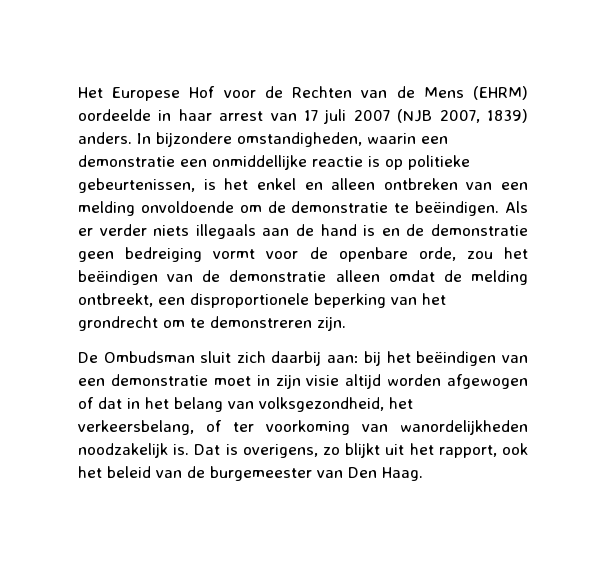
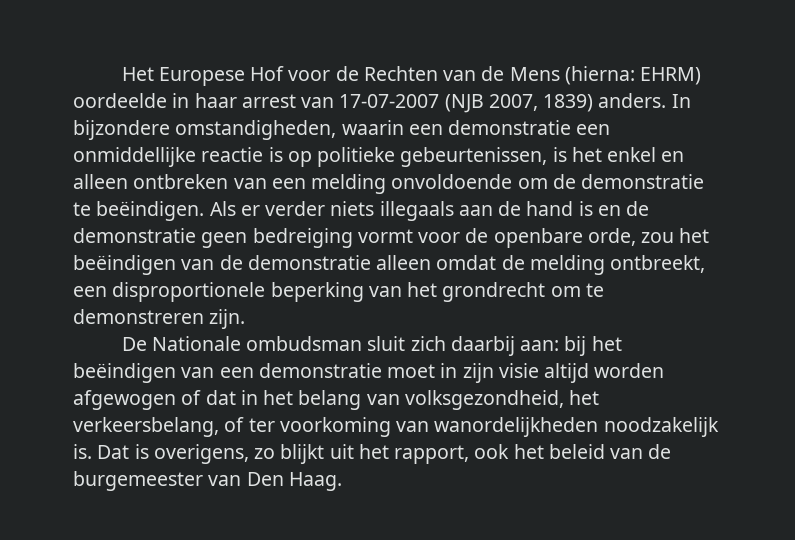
- Het Europese Hof voor de Rechten van de Mens (EHRM) oordeelde in haar arrest van 17 juli 2007 (NJB 2007, 1839) anders.
+ Het Europese Hof voor de Rechten van de Mens (hierna: EHRM) oordeelde in haar arrest van 17-07-2007 (NJB 2007, 1839) anders.
- De Ombudsman sluit zich daarbij aan: bij het beëindigen van een demonstratie moet in zijn visie altijd worden afgewogen of dat in het belang van volksgezondheid, het verkeersbelang, of ter voorkoming van wanordelijkheden noodzakelijk is.
+ De Nationale ombudsman sluit zich daarbij aan: bij het beëindigen van een demonstratie moet in zijn visie altijd worden afgewogen of dat in het belang van volksgezondheid, het verkeersbelang, of ter voorkoming van wanordelijkheden noodzakelijk is.

